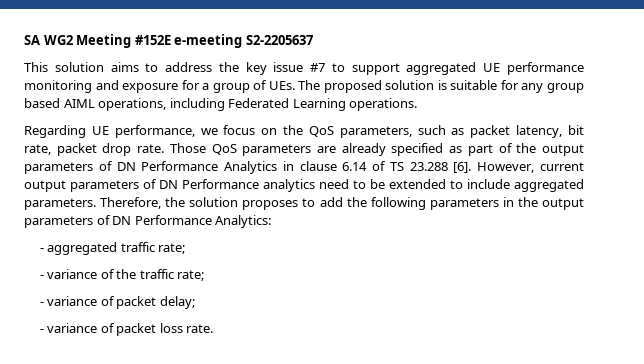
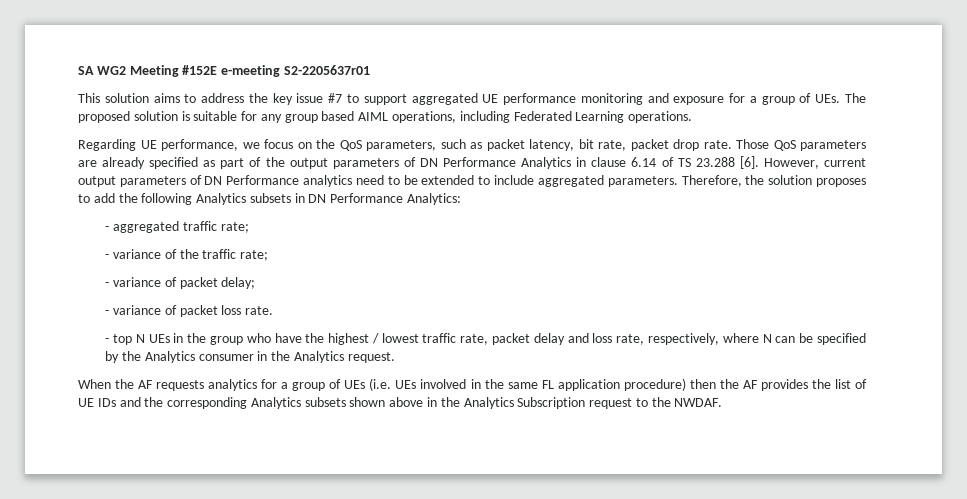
- SA WG2 Meeting #152E e-meeting S2-2205637
+ SA WG2 Meeting #152E e-meeting S2-2205637r01
- Therefore, the solution proposes to add the following parameters in the output parameters of DN Performance Analytics:
+ Therefore, the solution proposes to add the following Analytics subsets in DN Performance Analytics:
+ - top N UEs in the group who have the highest / lowest traffic rate, packet delay and loss rate, respectively, where N can be specified by the Analytics consumer in the Analytics request.
+ When the AF requests analytics for a group of UEs (i.e. UEs involved in the same FL application procedure) then the AF provides the list of UE IDs and the corresponding Analytics subsets shown above in the Analytics Subscription request to the NWDAF.

